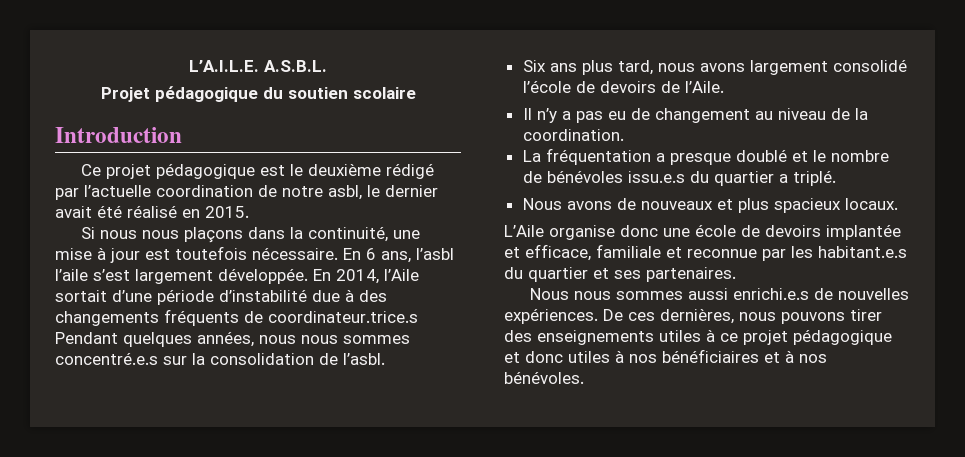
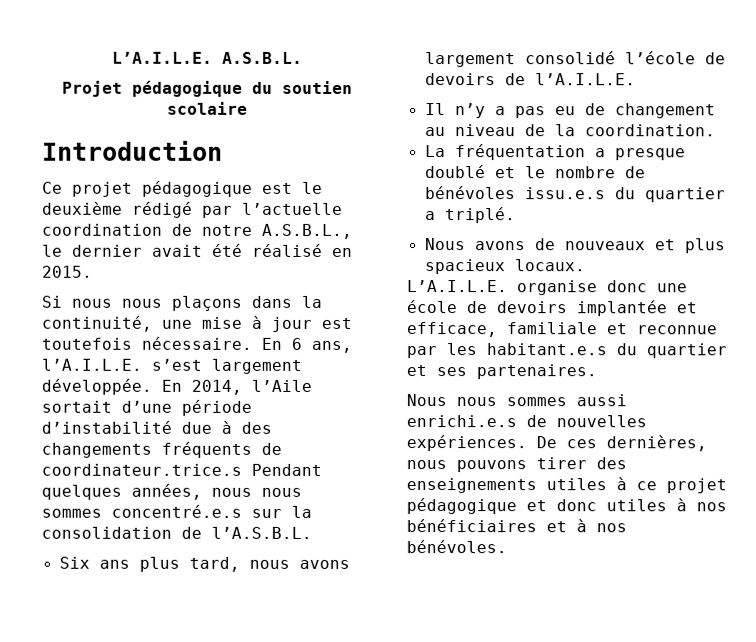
- Ce projet pédagogique est le deuxième rédigé par l’actuelle coordination de notre asbl, le dernier avait été réalisé en 2015.
+ Ce projet pédagogique est le deuxième rédigé par l’actuelle coordination de notre A.S.B.L., le dernier avait été réalisé en 2015.
- En 6 ans, l’asbl l’aile s’est largement développée.
+ En 6 ans, l’A.I.L.E. s’est largement développée.
- En 2014, l’Aile sortait d’une période d’instabilité due à des changements fréquents de coordinateur.trice.s Pendant quelques années, nous nous sommes concentré.e.s sur la consolidation de l’asbl.
+ En 2014, l’Aile sortait d’une période d’instabilité due à des changements fréquents de coordinateur.trice.s Pendant quelques années, nous nous sommes concentré.e.s sur la consolidation de l’A.S.B.L.
- Six ans plus tard, nous avons largement consolidé l’école de devoirs de l’Aile.
+ Six ans plus tard, nous avons largement consolidé l’école de devoirs de l’A.I.L.E.
- L’Aile organise donc une école de devoirs implantée et efficace, familiale et reconnue par les habitant.e.s du quartier et ses partenaires.
+ L’A.I.L.E. organise donc une école de devoirs implantée et efficace, familiale et reconnue par les habitant.e.s du quartier et ses partenaires.

